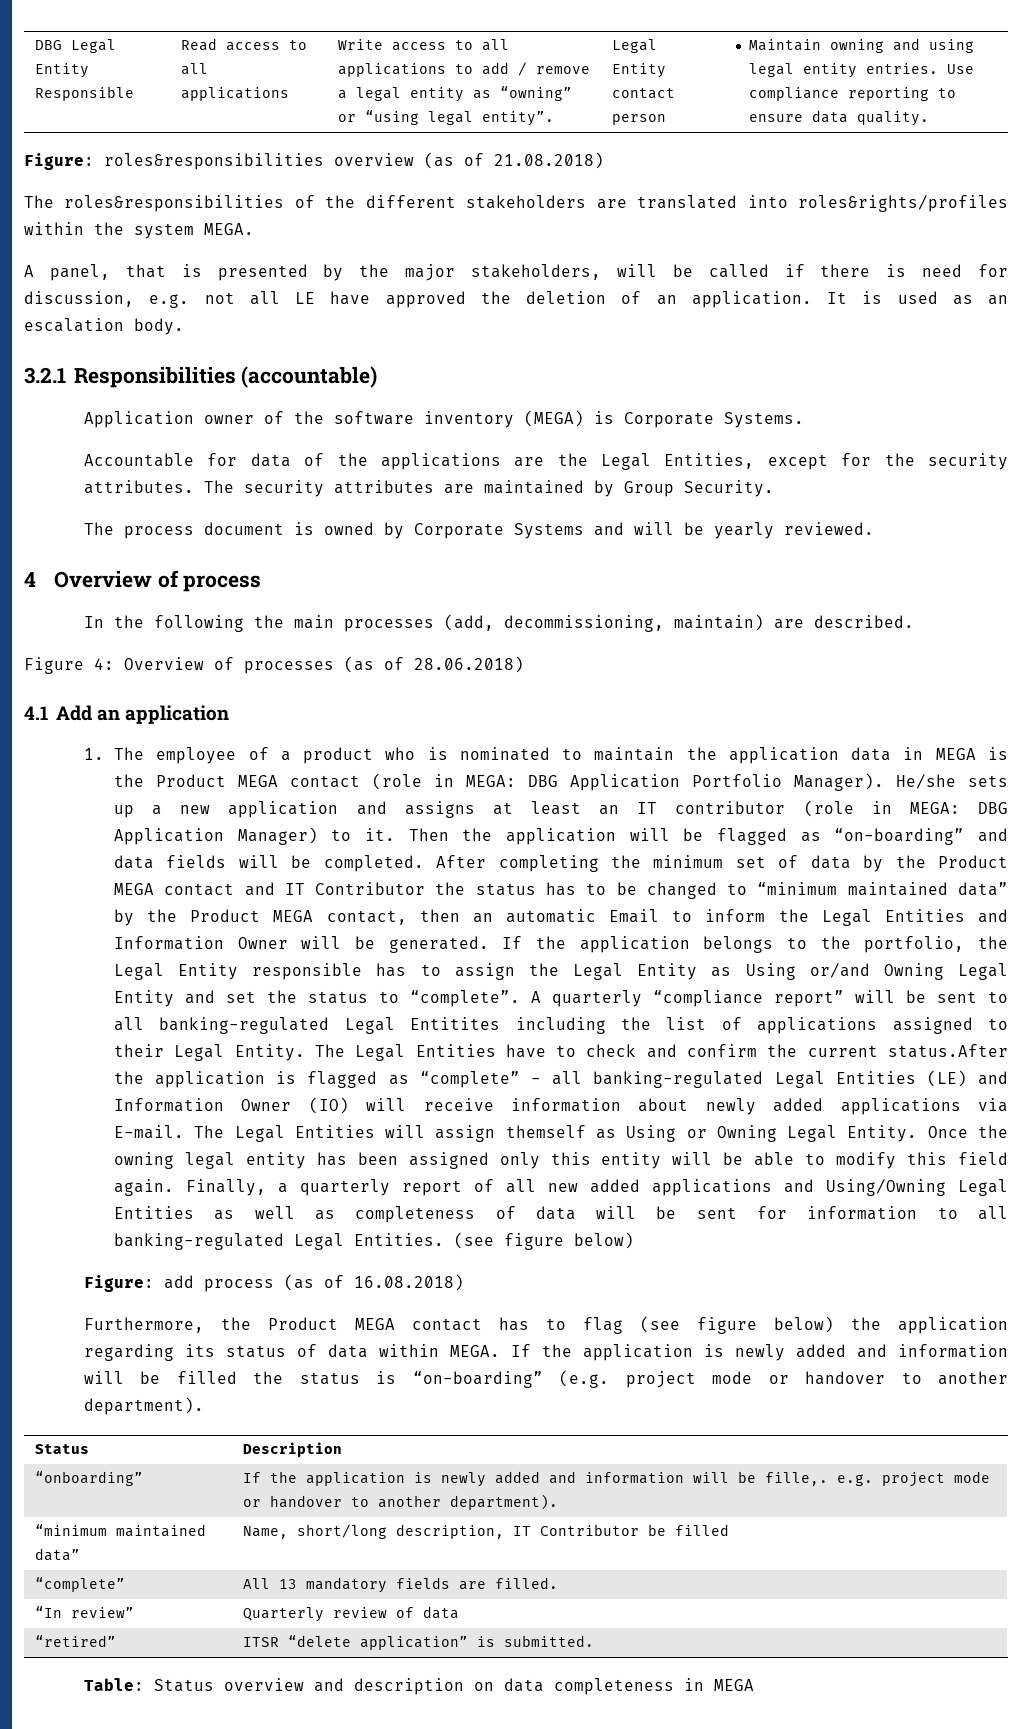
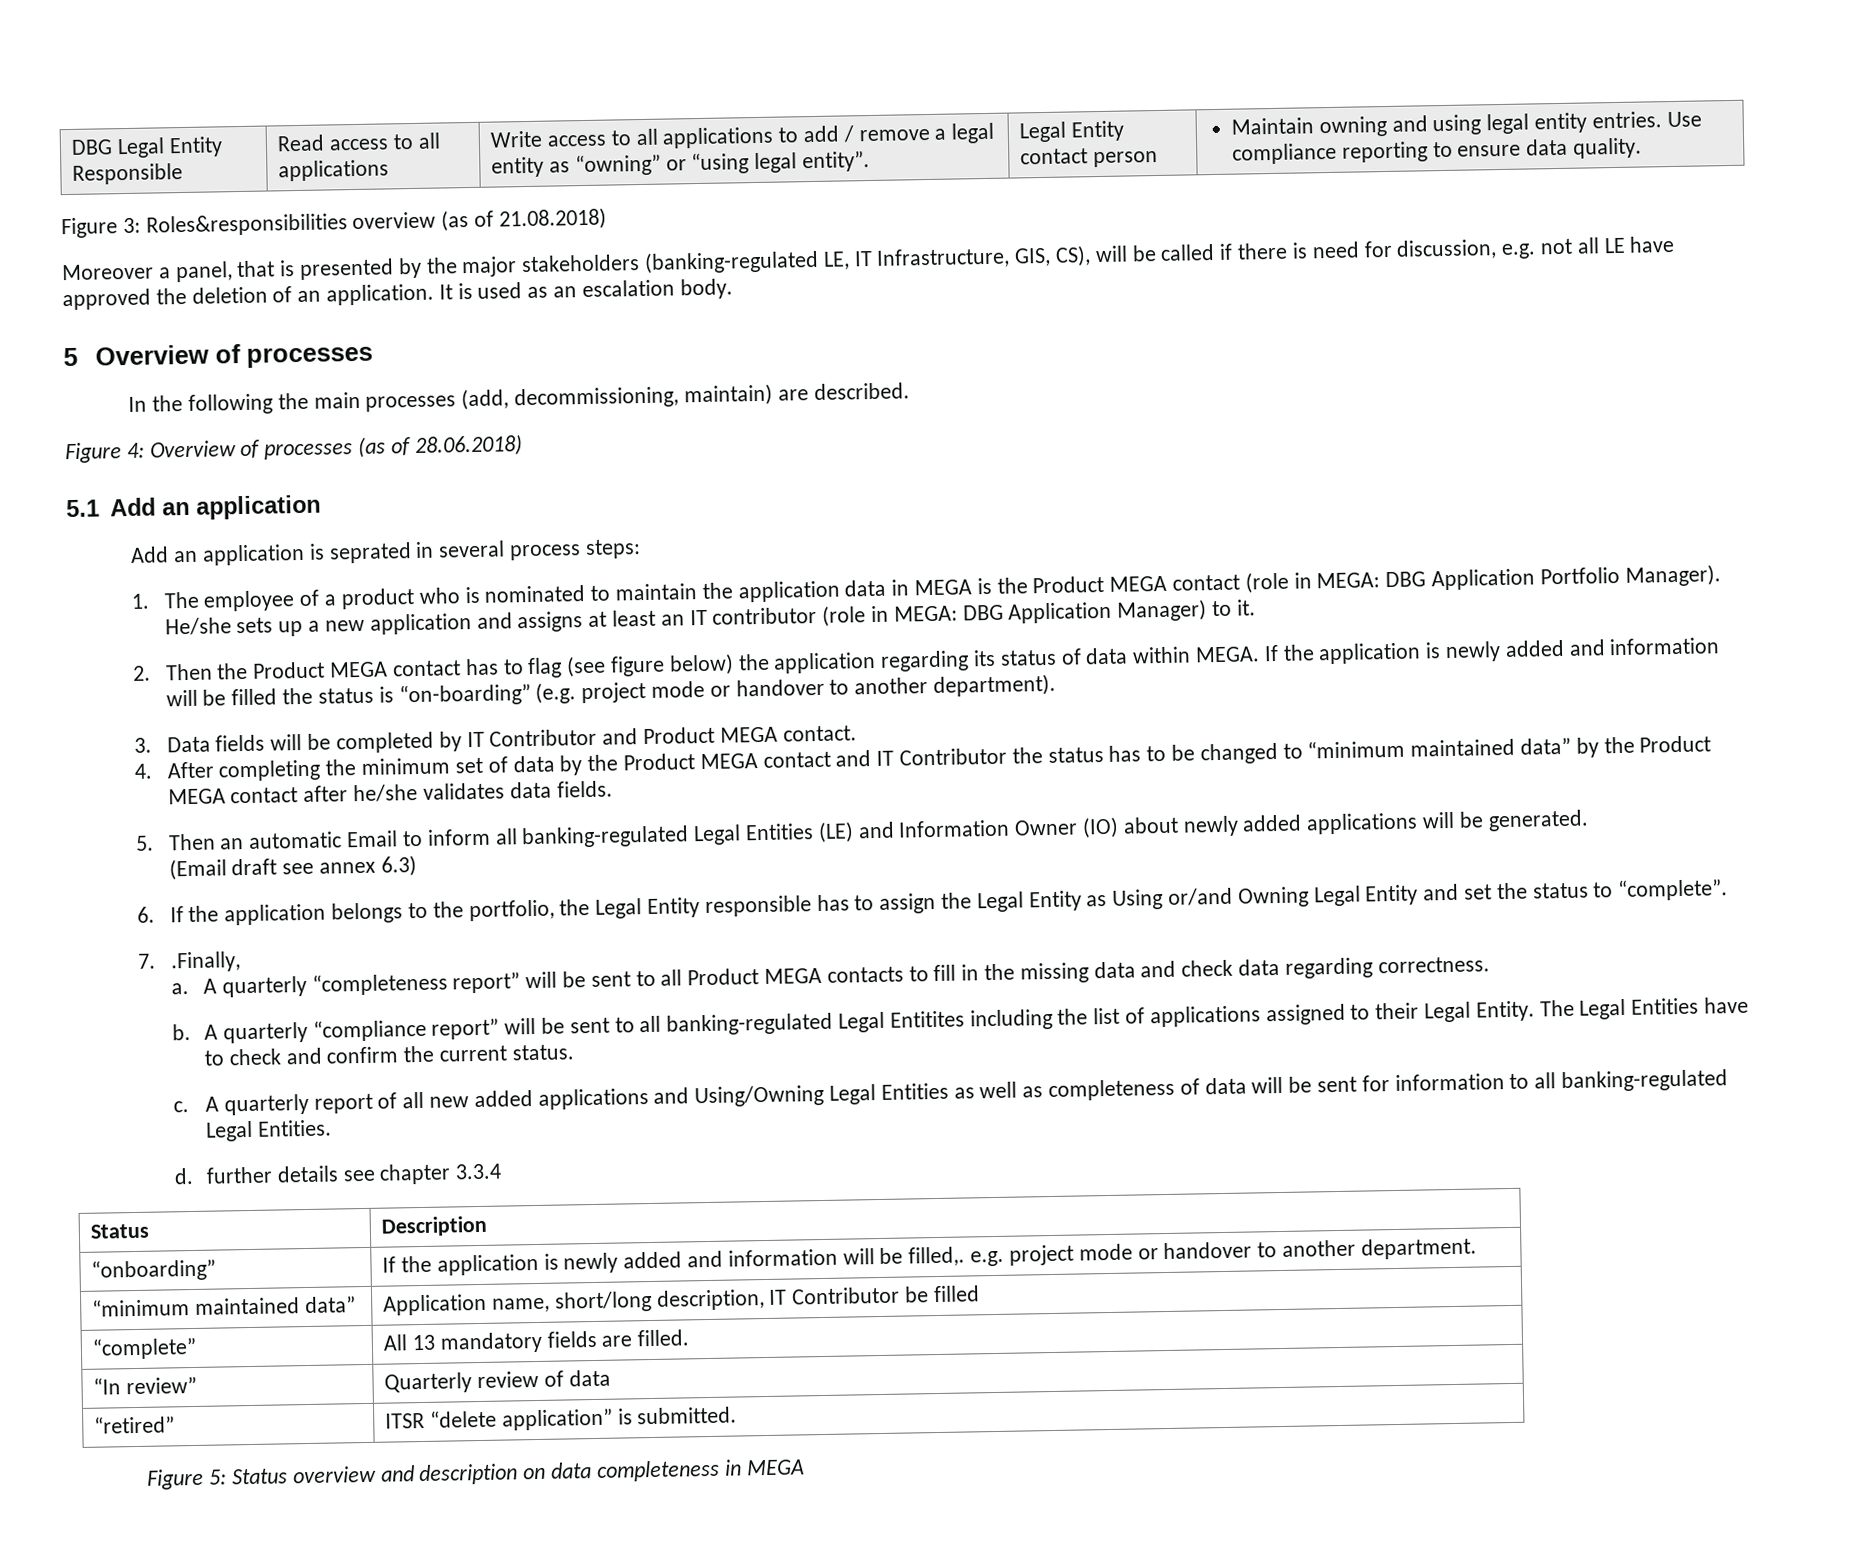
- Figure: roles&responsibilities overview (as of 21.08.2018)
+ Figure 3: Roles&responsibilities overview (as of 21.08.2018)
- The roles&responsibilities of the different stakeholders are translated into roles&rights/profiles within the system MEGA.
- A panel, that is presented by the major stakeholders, will be called if there is need for discussion, e.g. not all LE have approved the deletion of an application.
+ Moreover a panel, that is presented by the major stakeholders (banking-regulated LE, IT Infrastructure, GIS, CS), will be called if there is need for discussion, e.g. not all LE have approved the deletion of an application.
- 3.2.1 Responsibilities (accountable)
- Application owner of the software inventory (MEGA) is Corporate Systems.
- Accountable for data of the applications are the Legal Entities, except for the security attributes. The security attributes are maintained by Group Security.
- The process document is owned by Corporate Systems and will be yearly reviewed.
- 4 Overview of process
+ 5 Overview of processes
- 4.1 Add an application
+ 5.1 Add an application
+ Add an application is seprated in several process steps:
- He/she sets up a new application and assigns at least an IT contributor (role in MEGA: DBG Application Manager) to it. Then the application will be flagged as “on-boarding” and data fields will be completed. After completing the minimum set of data by the Product MEGA contact and IT Contributor the status has to be changed to “minimum maintained data” by the Product MEGA contact, then an automatic Email to inform the Legal Entities and Information Owner will be generated. If the application belongs to the portfolio, the Legal Entity responsible has to assign the Legal Entity as Using or/and Owning Legal Entity and set the status to “complete”. A quarterly “compliance report” will be sent to all banking-regulated Legal Entitites including the list of applications assigned to their Legal Entity. The Legal Entities have to check and confirm the current status.After the application is flagged as “complete” - all banking-regulated Legal Entities (LE) and Information Owner (IO) will receive information about newly added applications via E-mail. The Legal Entities will assign themself as Using or Owning Legal Entity. Once the owning legal entity has been assigned only this entity will be able to modify this field again. Finally, a quarterly report of all new added applications and Using/Owning Legal Entities as well as completeness of data will be sent for information to all banking-regulated Legal Entities. (see figure below)
- Figure: add process (as of 16.08.2018)
- Furthermore, the Product MEGA contact has to flag (see figure below) the application regarding its status of data within MEGA.
+ He/she sets up a new application and assigns at least an IT contributor (role in MEGA: DBG Application Manager) to it.
+ 2. Then the Product MEGA contact has to flag (see figure below) the application regarding its status of data within MEGA.
+ 3. Data fields will be completed by IT Contributor and Product MEGA contact.
+ 4. After completing the minimum set of data by the Product MEGA contact and IT Contributor the status has to be changed to “minimum maintained data” by the Product MEGA contact after he/she validates data fields.
+ 5. Then an automatic Email to inform all banking-regulated Legal Entities (LE) and Information Owner (IO) about newly added applications will be generated.
+ (Email draft see annex 6.3)
+ 6. If the application belongs to the portfolio, the Legal Entity responsible has to assign the Legal Entity as Using or/and Owning Legal Entity and set the status to “complete”.
+ 7. .Finally,
+ a. A quarterly “completeness report” will be sent to all Product MEGA contacts to fill in the missing data and check data regarding correctness.
+ b. A quarterly “compliance report” will be sent to all banking-regulated Legal Entitites including the list of applications assigned to their Legal Entity. The Legal Entities have to check and confirm the current status.
+ c. A quarterly report of all new added applications and Using/Owning Legal Entities as well as completeness of data will be sent for information to all banking-regulated Legal Entities.
+ d. further details see chapter 3.3.4
- “onboarding” | If the application is newly added and information will be fille,. e.g. project mode or handover to another department).
+ “onboarding” | If the application is newly added and information will be filled,. e.g. project mode or handover to another department.
- “minimum maintained data” | Name, short/long description, IT Contributor be filled
+ “minimum maintained data” | Application name, short/long description, IT Contributor be filled
- Table: Status overview and description on data completeness in MEGA
+ Figure 5: Status overview and description on data completeness in MEGA

